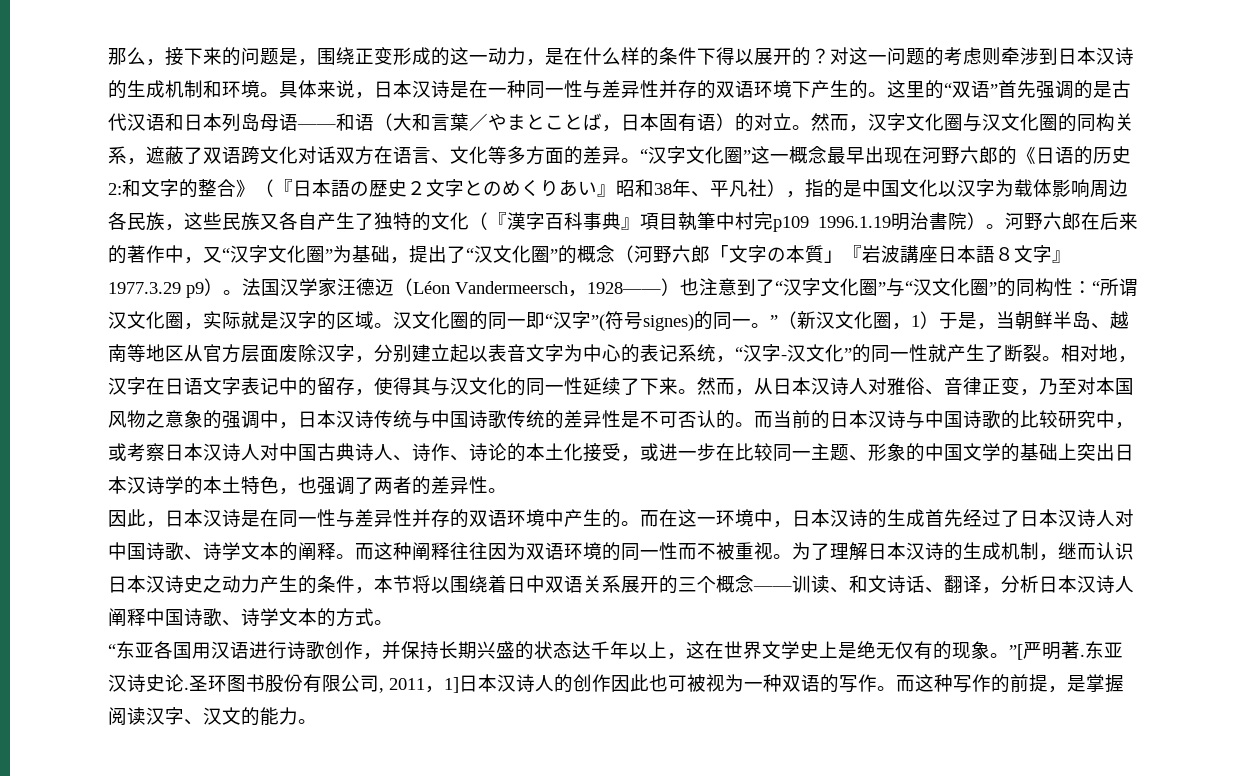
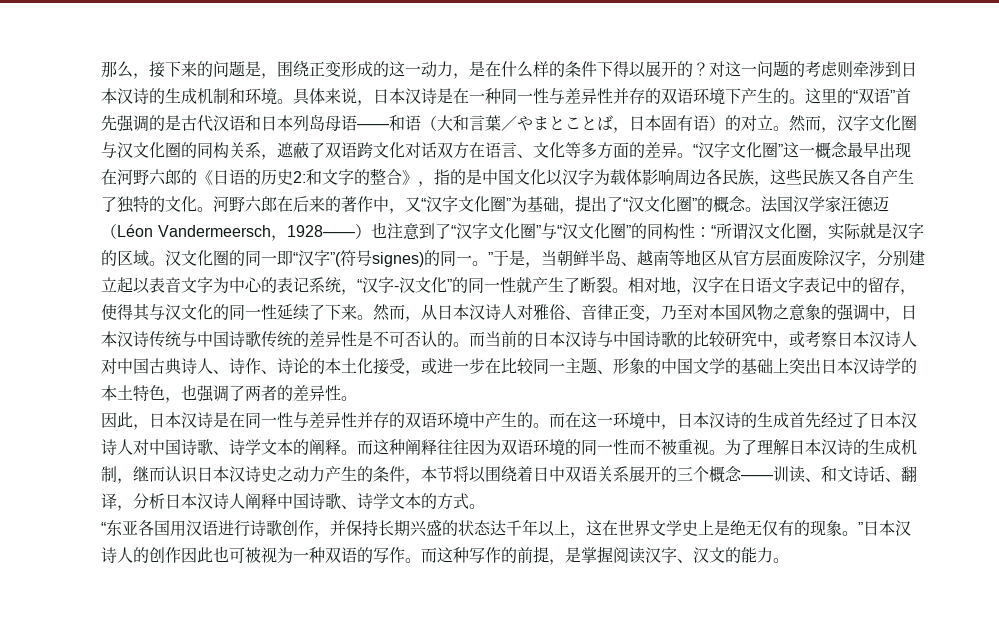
- “汉字文化圈”这一概念最早出现在河野六郎的《日语的历史2:和文字的整合》（『日本語の歴史２文字とのめくりあい』昭和38年、平凡社），指的是中国文化以汉字为载体影响周边各民族，这些民族又各自产生了独特的文化（『漢字百科事典』項目執筆中村完p109 1996.1.19明治書院）。
+ “汉字文化圈”这一概念最早出现在河野六郎的《日语的历史2:和文字的整合》，指的是中国文化以汉字为载体影响周边各民族，这些民族又各自产生了独特的文化。
- 河野六郎在后来的著作中，又“汉字文化圈”为基础，提出了“汉文化圈”的概念（河野六郎「文字の本質」『岩波講座日本語８文字』1977.3.29 p9）。
+ 河野六郎在后来的著作中，又“汉字文化圈”为基础，提出了“汉文化圈”的概念。
- 汉文化圈的同一即“汉字”(符号signes)的同一。”（新汉文化圈，1）于是，当朝鲜半岛、越南等地区从官方层面废除汉字，分别建立起以表音文字为中心的表记系统，“汉字-汉文化”的同一性就产生了断裂。
+ 汉文化圈的同一即“汉字”(符号signes)的同一。”于是，当朝鲜半岛、越南等地区从官方层面废除汉字，分别建立起以表音文字为中心的表记系统，“汉字-汉文化”的同一性就产生了断裂。
- “东亚各国用汉语进行诗歌创作，并保持长期兴盛的状态达千年以上，这在世界文学史上是绝无仅有的现象。”[严明著.东亚汉诗史论.圣环图书股份有限公司, 2011，1]日本汉诗人的创作因此也可被视为一种双语的写作。
+ “东亚各国用汉语进行诗歌创作，并保持长期兴盛的状态达千年以上，这在世界文学史上是绝无仅有的现象。”日本汉诗人的创作因此也可被视为一种双语的写作。

